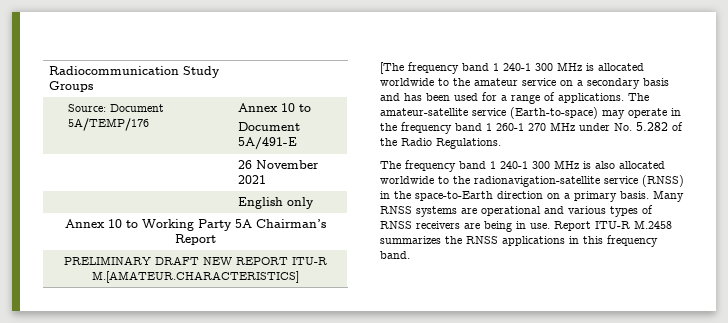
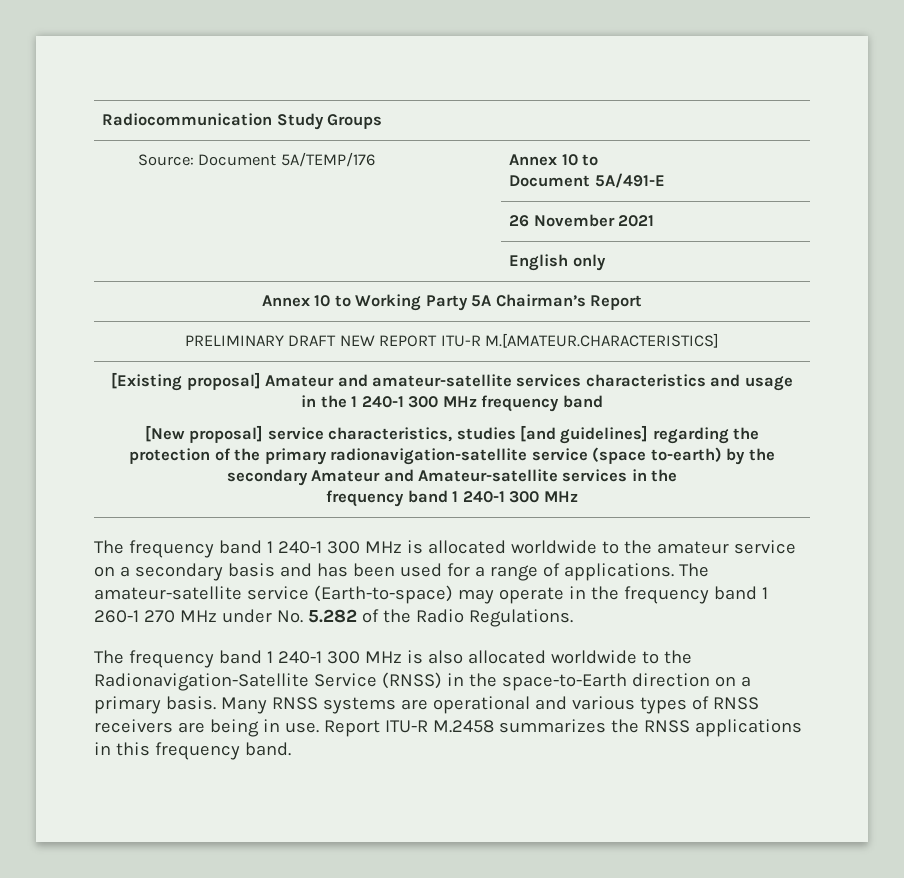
- [The frequency band 1 240-1 300 MHz is allocated worldwide to the amateur service on a secondary basis and has been used for a range of applications.
+ [Existing proposal] Amateur and amateur-satellite services characteristics and usage in the 1 240-1 300 MHz frequency band
+ [New proposal] service characteristics, studies [and guidelines] regarding the protection of the primary radionavigation-satellite service (space to-earth) by the secondary Amateur and Amateur-satellite services in the
+ frequency band 1 240-1 300 MHz
+ The frequency band 1 240-1 300 MHz is allocated worldwide to the amateur service on a secondary basis and has been used for a range of applications.
- The frequency band 1 240-1 300 MHz is also allocated worldwide to the radionavigation-satellite service (RNSS) in the space-to-Earth direction on a primary basis.
+ The frequency band 1 240-1 300 MHz is also allocated worldwide to the Radionavigation-Satellite Service (RNSS) in the space-to-Earth direction on a primary basis.

